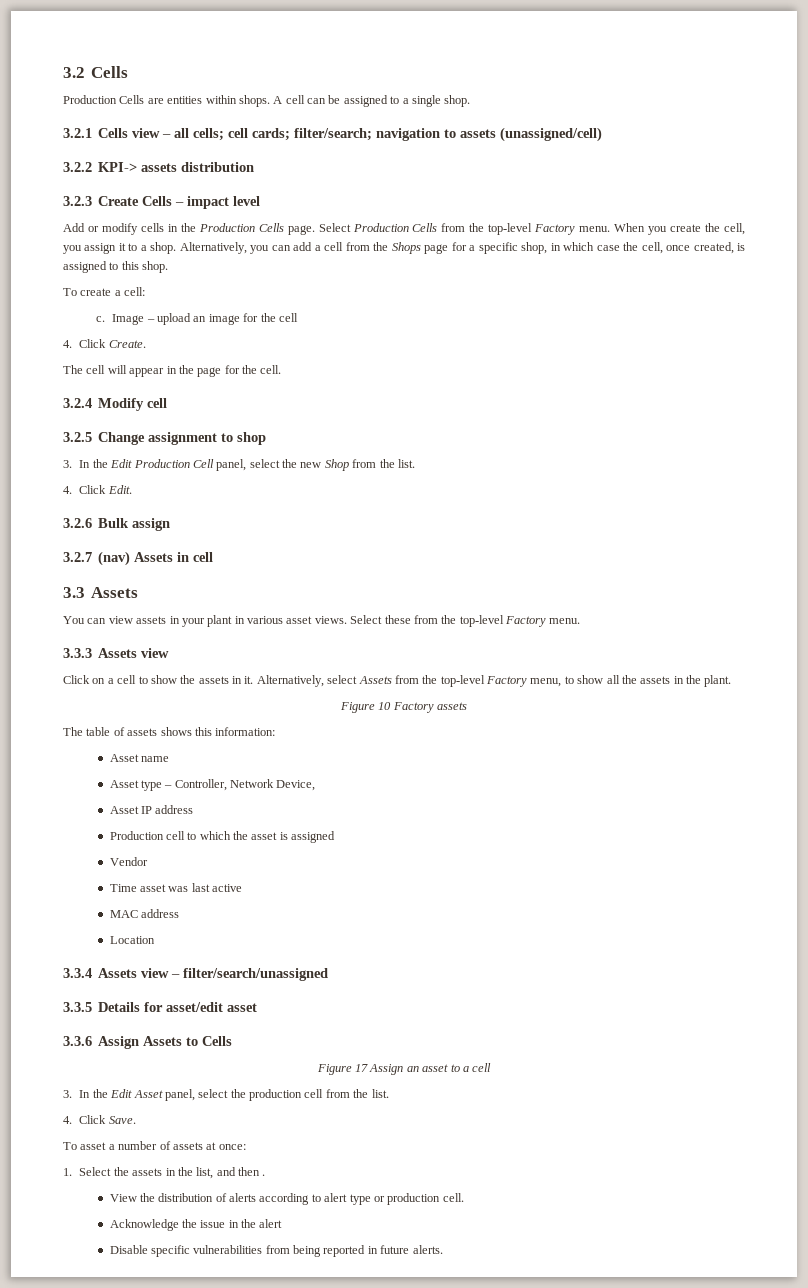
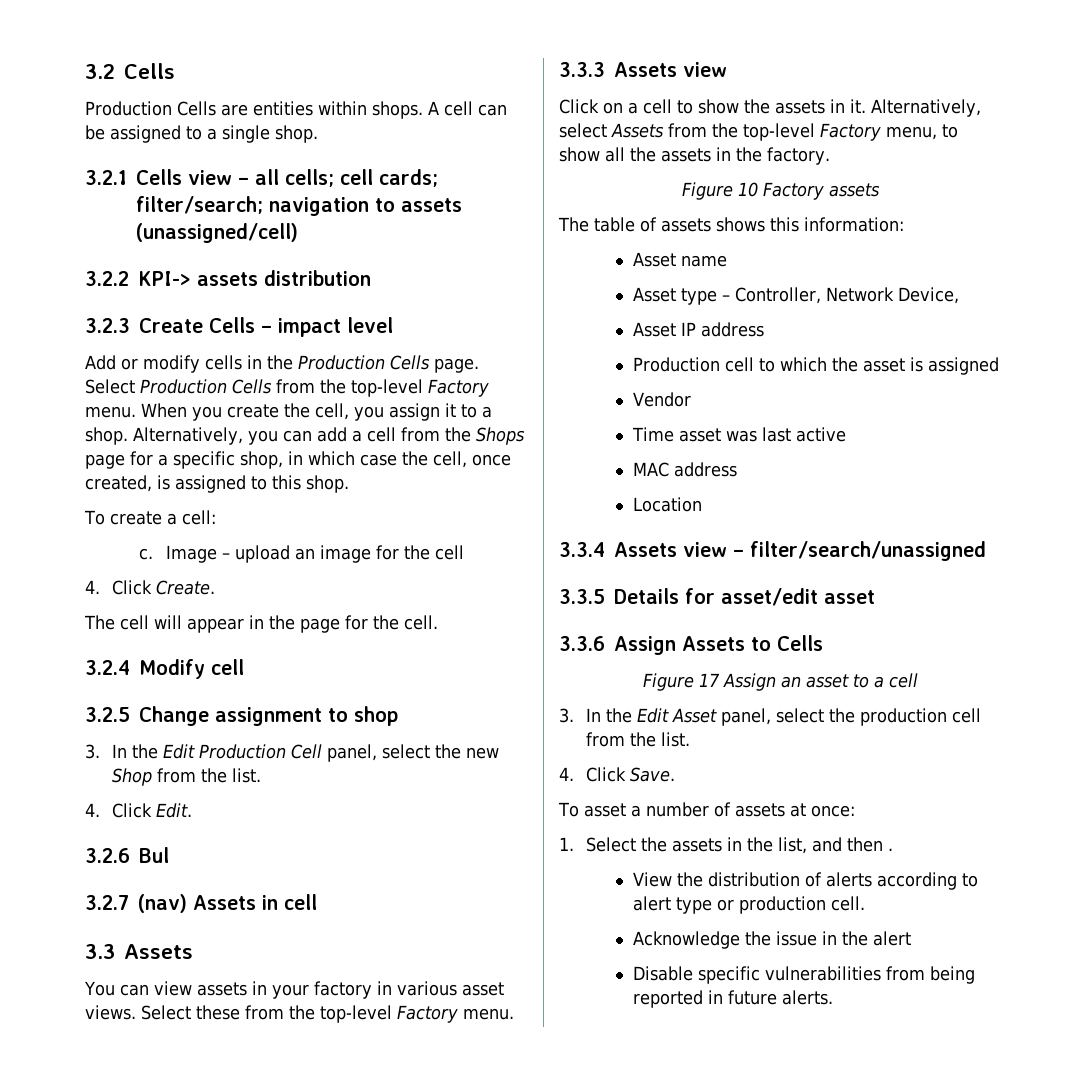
- 3.2.6 Bulk assign
+ 3.2.6 Bul
- You can view assets in your plant in various asset views.
+ You can view assets in your factory in various asset views.
- Alternatively, select Assets from the top-level Factory menu, to show all the assets in the plant.
+ Alternatively, select Assets from the top-level Factory menu, to show all the assets in the factory.

